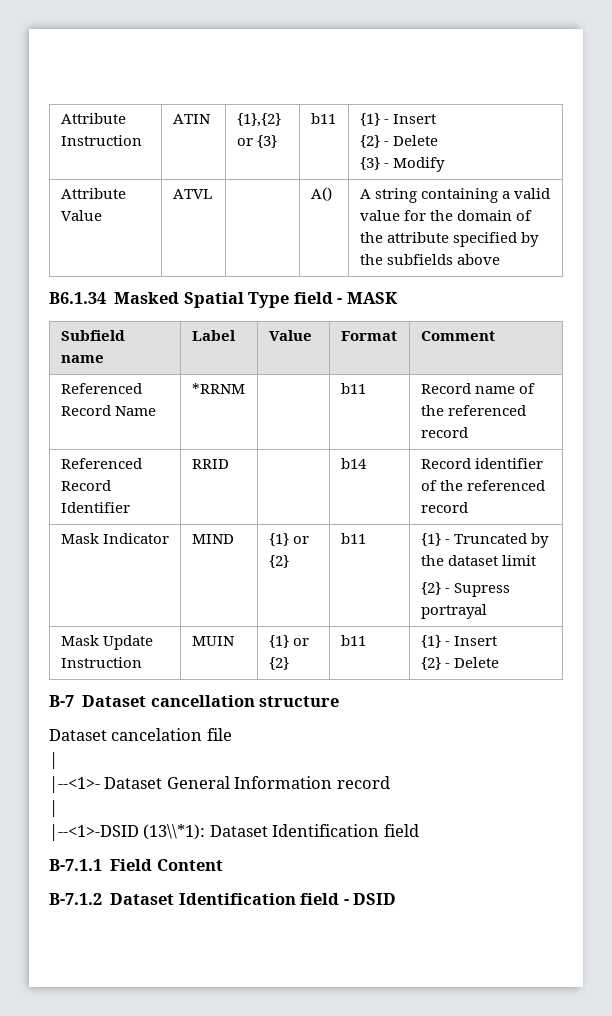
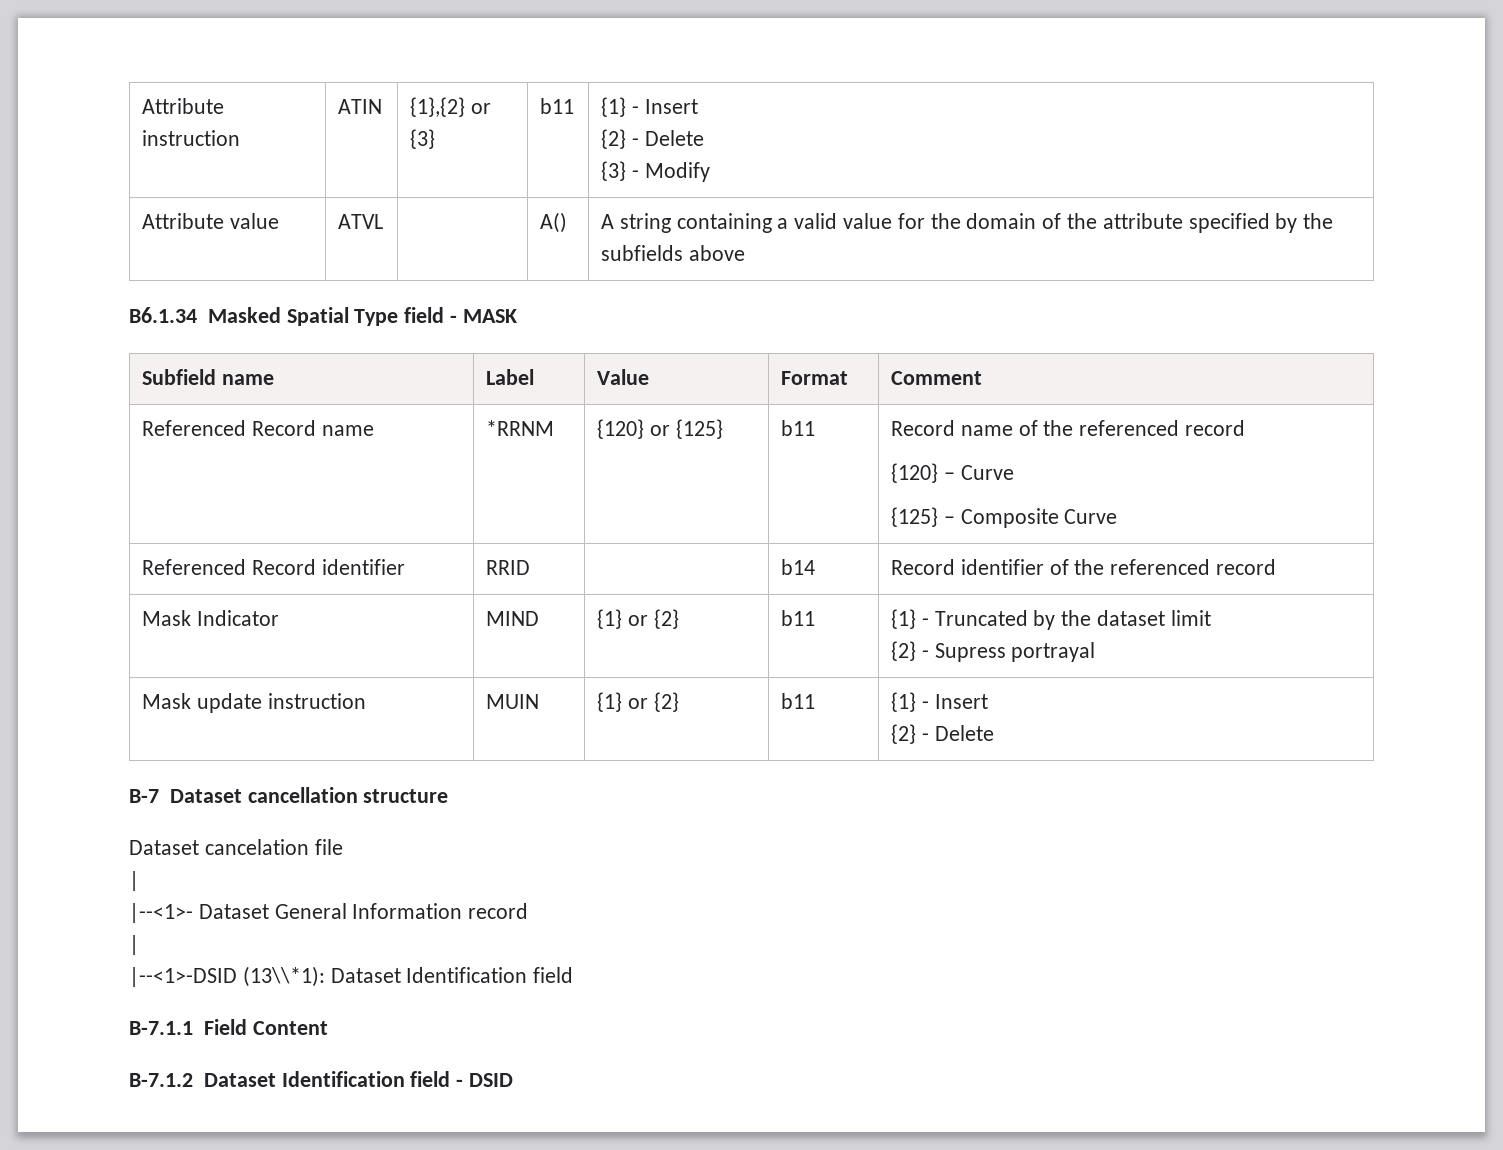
- Attribute Instruction | ATIN | {1},{2} or {3} | b11 | {1} - Insert
+ Attribute instruction | ATIN | {1},{2} or {3} | b11 | {1} - Insert
- Attribute Value | ATVL | | A() | A string containing a valid value for the domain of the attribute specified by the subfields above
+ Attribute value | ATVL | | A() | A string containing a valid value for the domain of the attribute specified by the subfields above
- Referenced Record Name | *RRNM | | b11 | Record name of the referenced record
- Referenced Record Identifier | RRID | | b14 | Record identifier of the referenced record
+ Referenced Record name | *RRNM | {120} or {125} | b11 | Record name of the referenced record
+ {120} – Curve
+ {125} – Composite Curve
+ Referenced Record identifier | RRID | | b14 | Record identifier of the referenced record
- Mask Update Instruction | MUIN | {1} or {2} | b11 | {1} - Insert
+ Mask update instruction | MUIN | {1} or {2} | b11 | {1} - Insert

